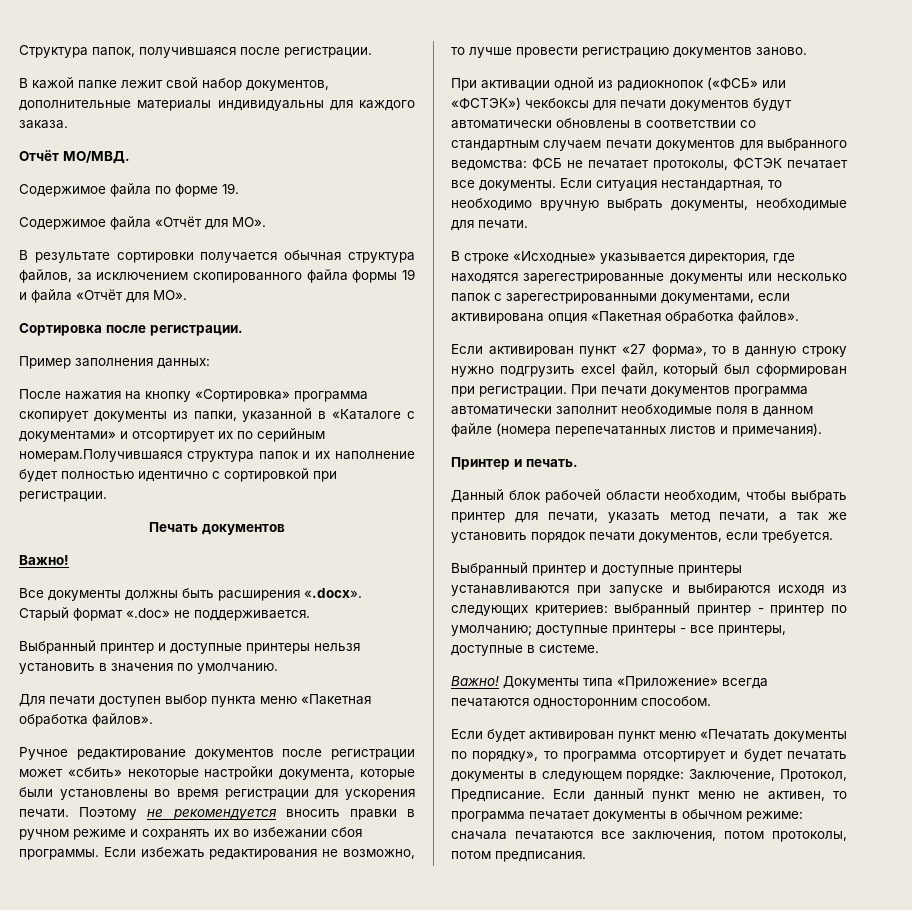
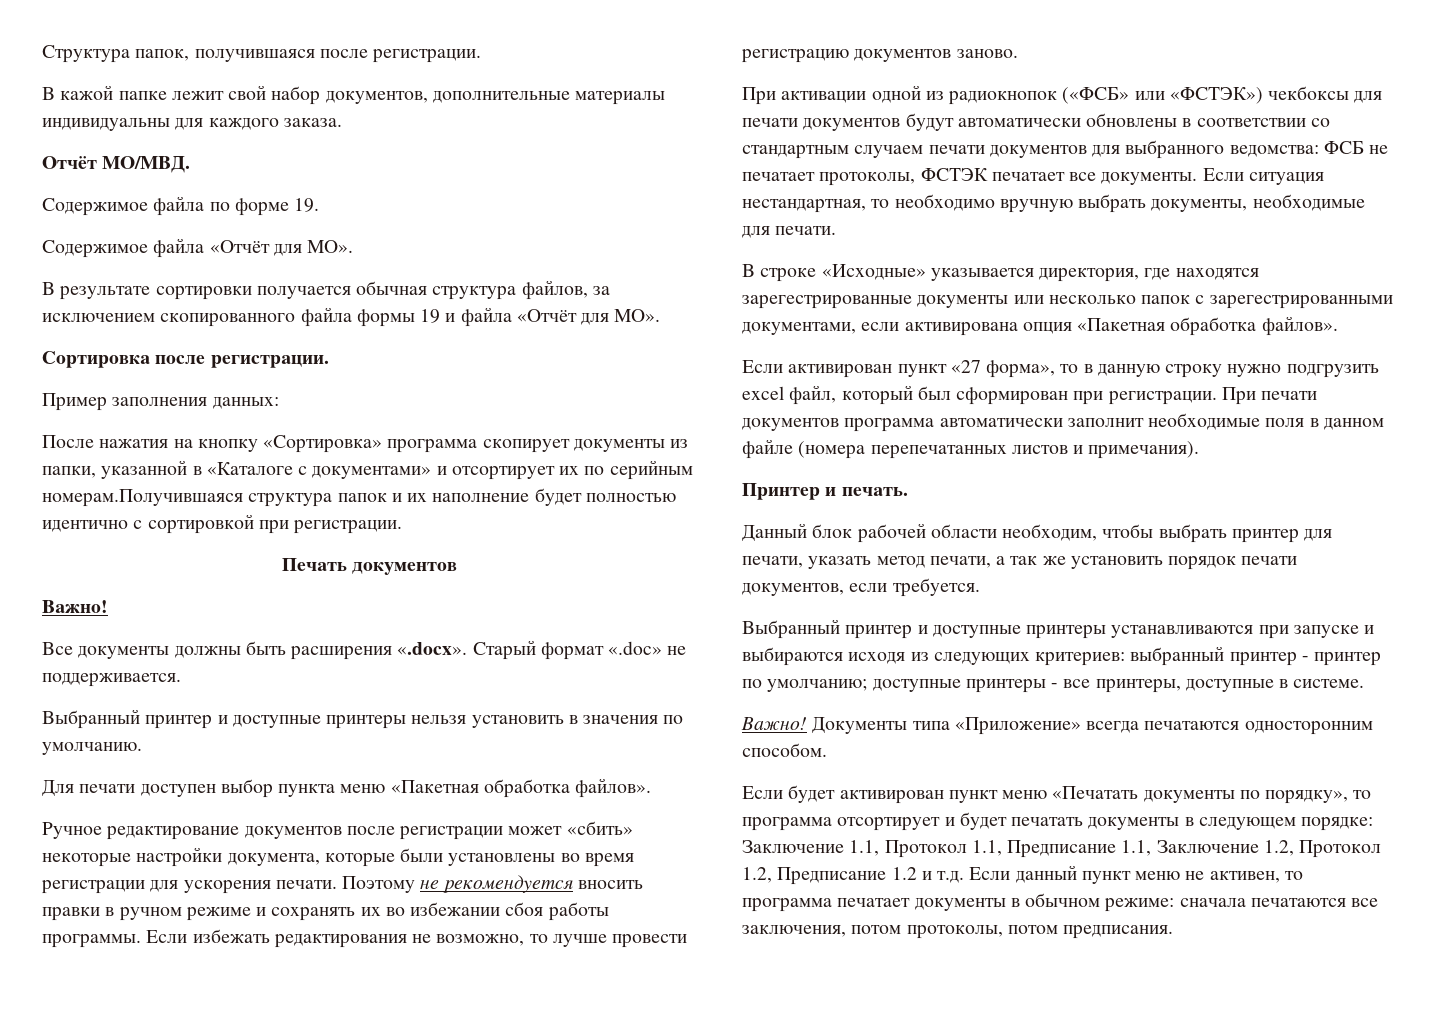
- Поэтому не рекомендуется вносить правки в ручном режиме и сохранять их во избежании сбоя программы.
+ Поэтому не рекомендуется вносить правки в ручном режиме и сохранять их во избежании сбоя работы программы.
- Если будет активирован пункт меню «Печатать документы по порядку», то программа отсортирует и будет печатать документы в следующем порядке: Заключение, Протокол, Предписание. Если данный пункт меню не активен, то программа печатает документы в обычном режиме: сначала печатаются все заключения, потом протоколы, потом предписания.
+ Если будет активирован пункт меню «Печатать документы по порядку», то программа отсортирует и будет печатать документы в следующем порядке: Заключение 1.1, Протокол 1.1, Предписание 1.1, Заключение 1.2, Протокол 1.2, Предписание 1.2 и т.д. Если данный пункт меню не активен, то программа печатает документы в обычном режиме: сначала печатаются все заключения, потом протоколы, потом предписания.

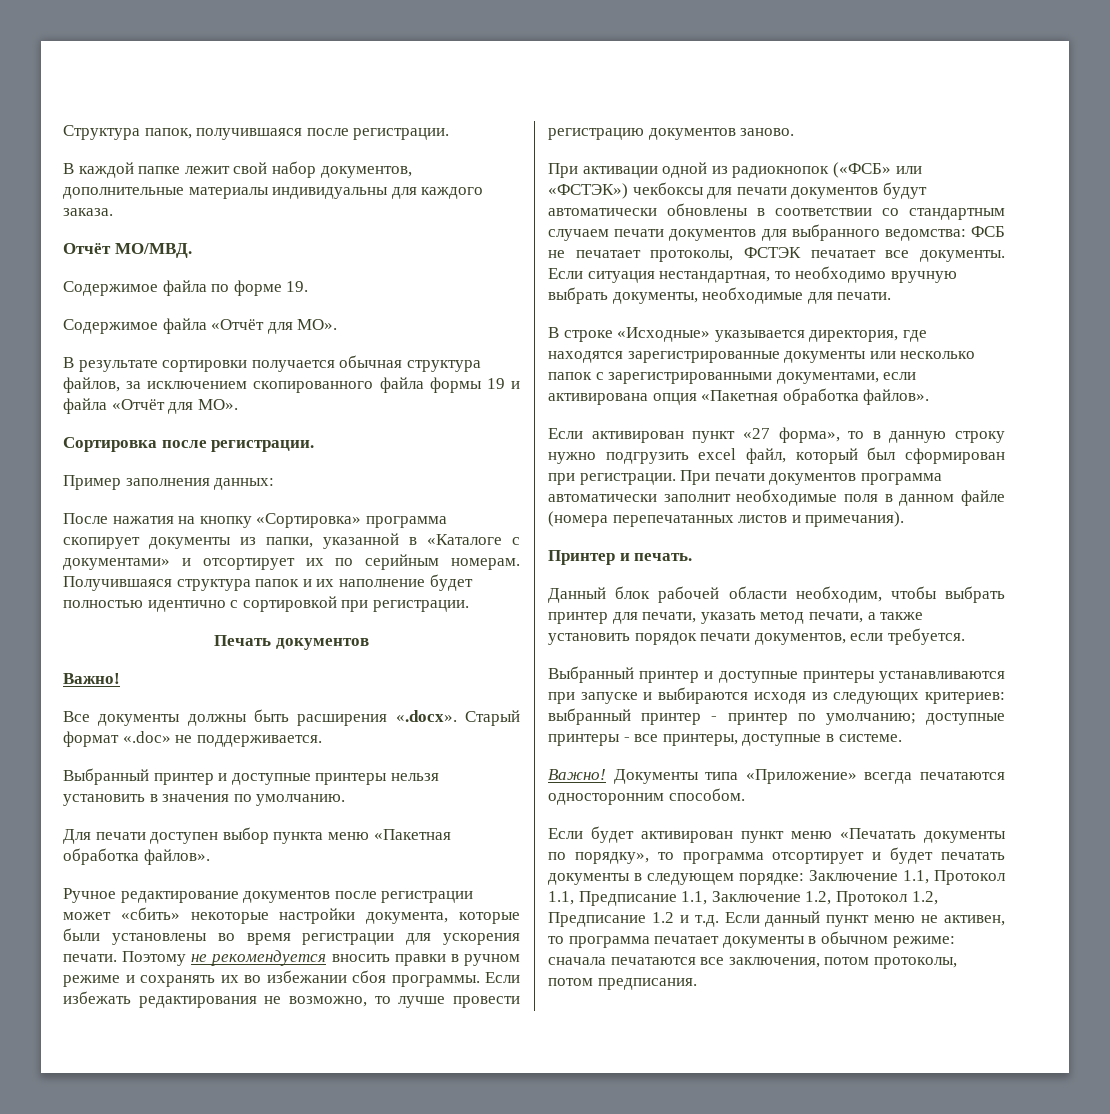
- В кажой папке лежит свой набор документов, дополнительные материалы индивидуальны для каждого заказа.
+ В каждой папке лежит свой набор документов, дополнительные материалы индивидуальны для каждого заказа.
- После нажатия на кнопку «Сортировка» программа скопирует документы из папки, указанной в «Каталоге с документами» и отсортирует их по серийным номерам.Получившаяся структура папок и их наполнение будет полностью идентично с сортировкой при регистрации.
+ После нажатия на кнопку «Сортировка» программа скопирует документы из папки, указанной в «Каталоге с документами» и отсортирует их по серийным номерам. Получившаяся структура папок и их наполнение будет полностью идентично с сортировкой при регистрации.
- Поэтому не рекомендуется вносить правки в ручном режиме и сохранять их во избежании сбоя работы программы.
+ Поэтому не рекомендуется вносить правки в ручном режиме и сохранять их во избежании сбоя программы.
- В строке «Исходные» указывается директория, где находятся зарегестрированные документы или несколько папок с зарегестрированными документами, если активирована опция «Пакетная обработка файлов».
+ В строке «Исходные» указывается директория, где находятся зарегистрированные документы или несколько папок с зарегистрированными документами, если активирована опция «Пакетная обработка файлов».
- Данный блок рабочей области необходим, чтобы выбрать принтер для печати, указать метод печати, а так же установить порядок печати документов, если требуется.
+ Данный блок рабочей области необходим, чтобы выбрать принтер для печати, указать метод печати, а также установить порядок печати документов, если требуется.

